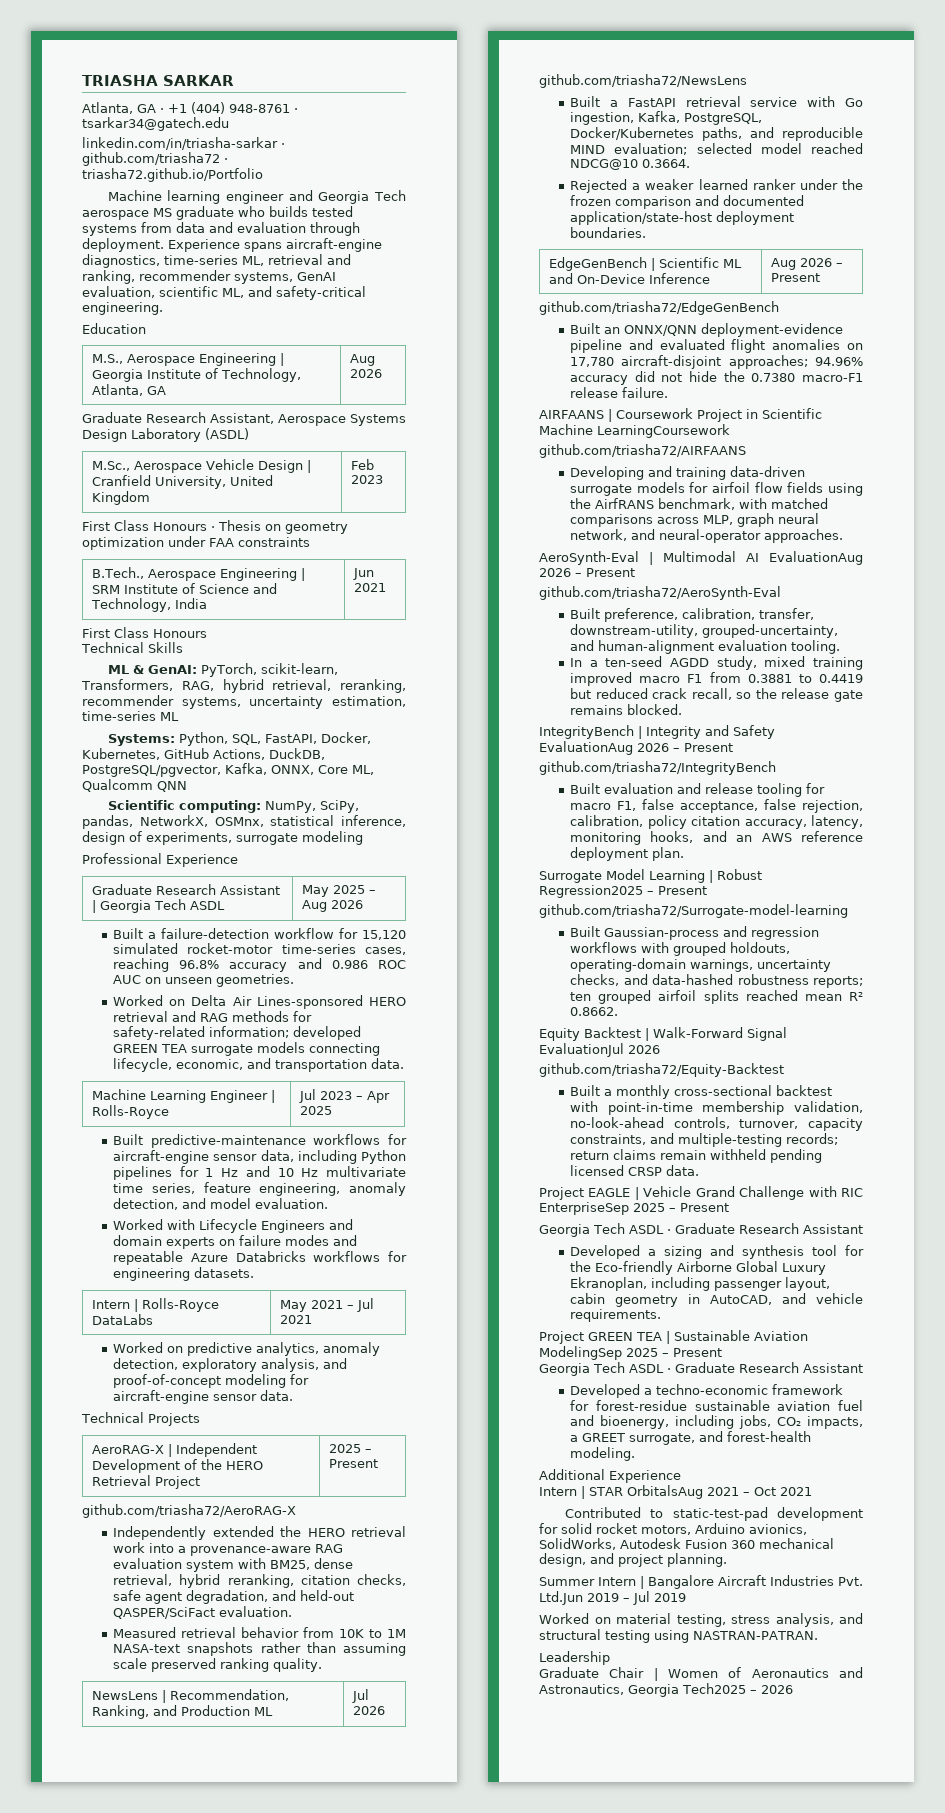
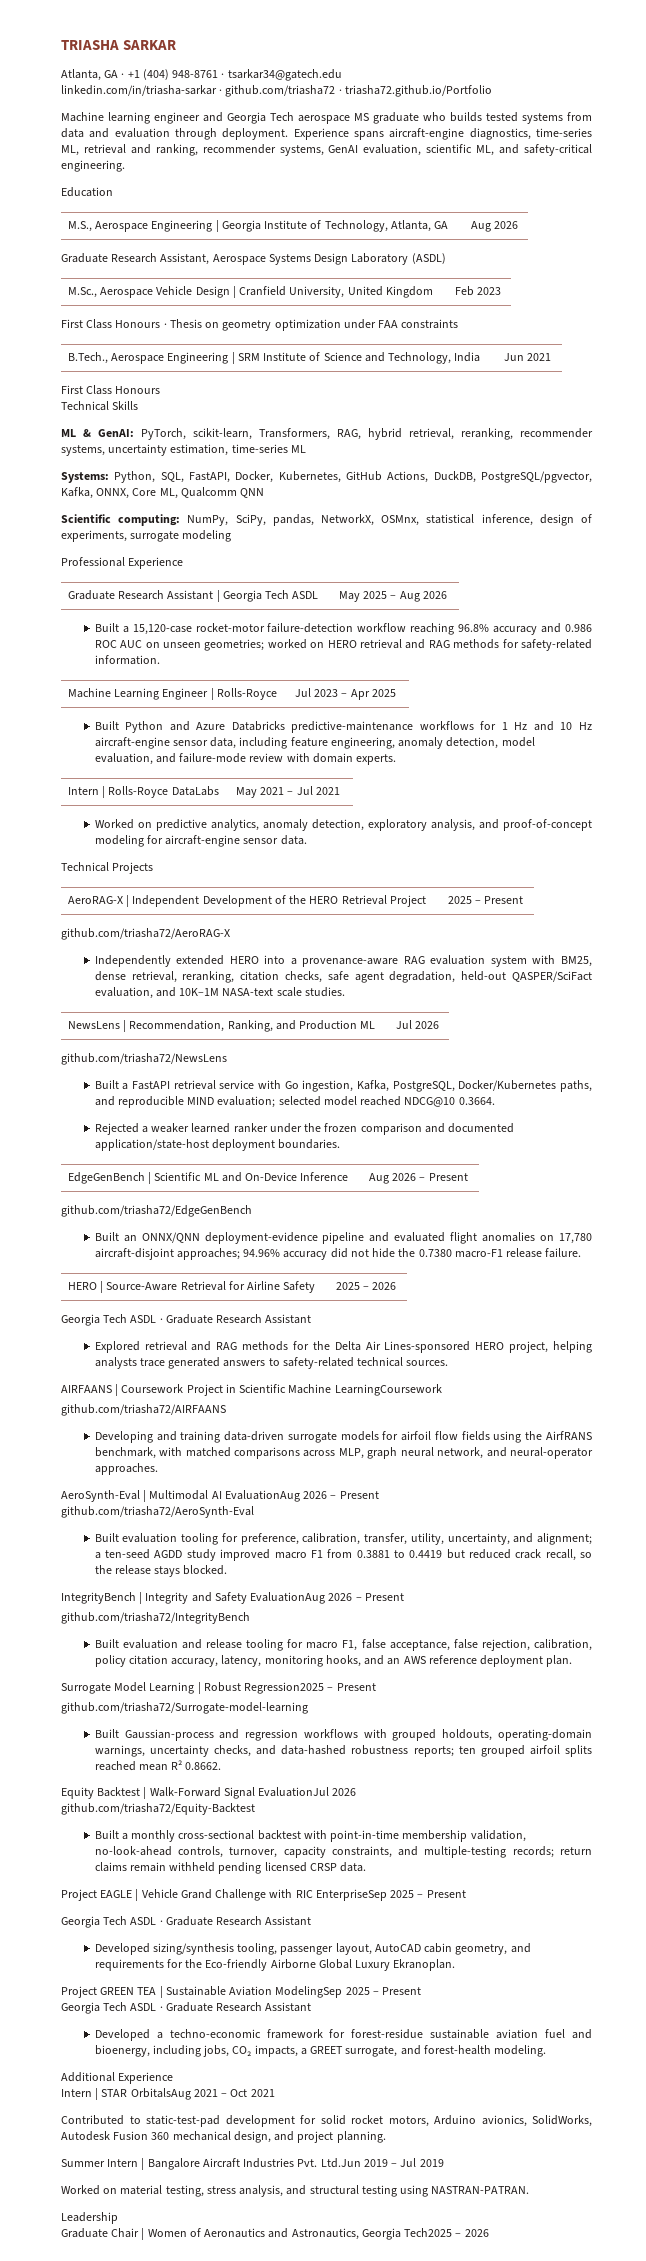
- Built a failure-detection workflow for 15,120 simulated rocket-motor time-series cases, reaching 96.8% accuracy and 0.986 ROC AUC on unseen geometries.
- Worked on Delta Air Lines-sponsored HERO retrieval and RAG methods for safety-related information; developed GREEN TEA surrogate models connecting lifecycle, economic, and transportation data.
+ Built a 15,120-case rocket-motor failure-detection workflow reaching 96.8% accuracy and 0.986 ROC AUC on unseen geometries; worked on HERO retrieval and RAG methods for safety-related information.
- Built predictive-maintenance workflows for aircraft-engine sensor data, including Python pipelines for 1 Hz and 10 Hz multivariate time series, feature engineering, anomaly detection, and model evaluation.
- Worked with Lifecycle Engineers and domain experts on failure modes and repeatable Azure Databricks workflows for engineering datasets.
+ Built Python and Azure Databricks predictive-maintenance workflows for 1 Hz and 10 Hz aircraft-engine sensor data, including feature engineering, anomaly detection, model evaluation, and failure-mode review with domain experts.
- Independently extended the HERO retrieval work into a provenance-aware RAG evaluation system with BM25, dense retrieval, hybrid reranking, citation checks, safe agent degradation, and held-out QASPER/SciFact evaluation.
- Measured retrieval behavior from 10K to 1M NASA-text snapshots rather than assuming scale preserved ranking quality.
+ Independently extended HERO into a provenance-aware RAG evaluation system with BM25, dense retrieval, reranking, citation checks, safe agent degradation, held-out QASPER/SciFact evaluation, and 10K–1M NASA-text scale studies.
+ HERO | Source-Aware Retrieval for Airline Safety | 2025 – 2026
+ Georgia Tech ASDL · Graduate Research Assistant
+ Explored retrieval and RAG methods for the Delta Air Lines-sponsored HERO project, helping analysts trace generated answers to safety-related technical sources.
- Built preference, calibration, transfer, downstream-utility, grouped-uncertainty, and human-alignment evaluation tooling.
- In a ten-seed AGDD study, mixed training improved macro F1 from 0.3881 to 0.4419 but reduced crack recall, so the release gate remains blocked.
+ Built evaluation tooling for preference, calibration, transfer, utility, uncertainty, and alignment; a ten-seed AGDD study improved macro F1 from 0.3881 to 0.4419 but reduced crack recall, so the release stays blocked.
- Developed a sizing and synthesis tool for the Eco-friendly Airborne Global Luxury Ekranoplan, including passenger layout, cabin geometry in AutoCAD, and vehicle requirements.
+ Developed sizing/synthesis tooling, passenger layout, AutoCAD cabin geometry, and requirements for the Eco-friendly Airborne Global Luxury Ekranoplan.

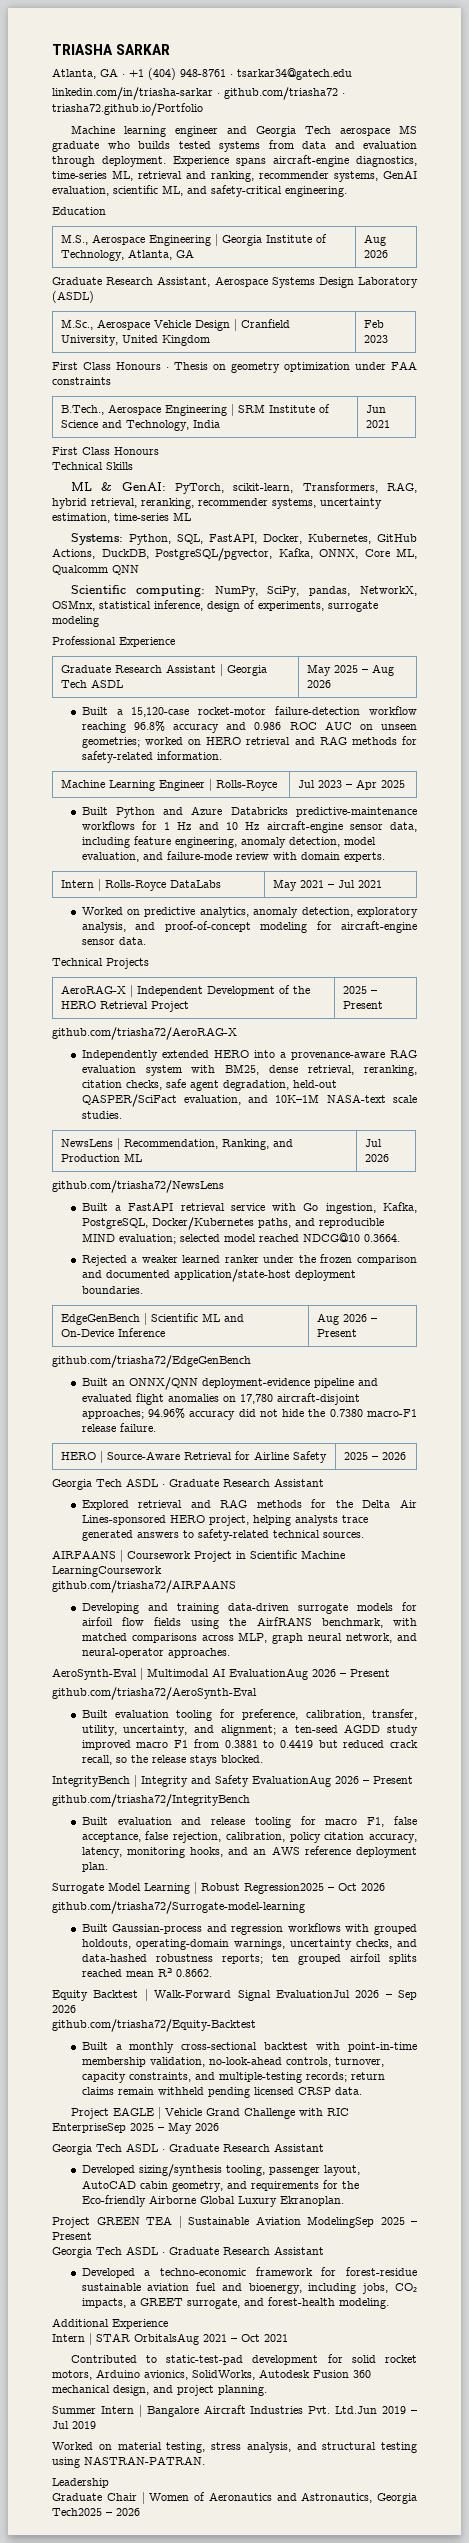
- Surrogate Model Learning | Robust Regression2025 – Present
+ Surrogate Model Learning | Robust Regression2025 – Oct 2026
- Equity Backtest | Walk-Forward Signal EvaluationJul 2026
+ Equity Backtest | Walk-Forward Signal EvaluationJul 2026 – Sep 2026
- Project EAGLE | Vehicle Grand Challenge with RIC EnterpriseSep 2025 – Present
+ Project EAGLE | Vehicle Grand Challenge with RIC EnterpriseSep 2025 – May 2026

